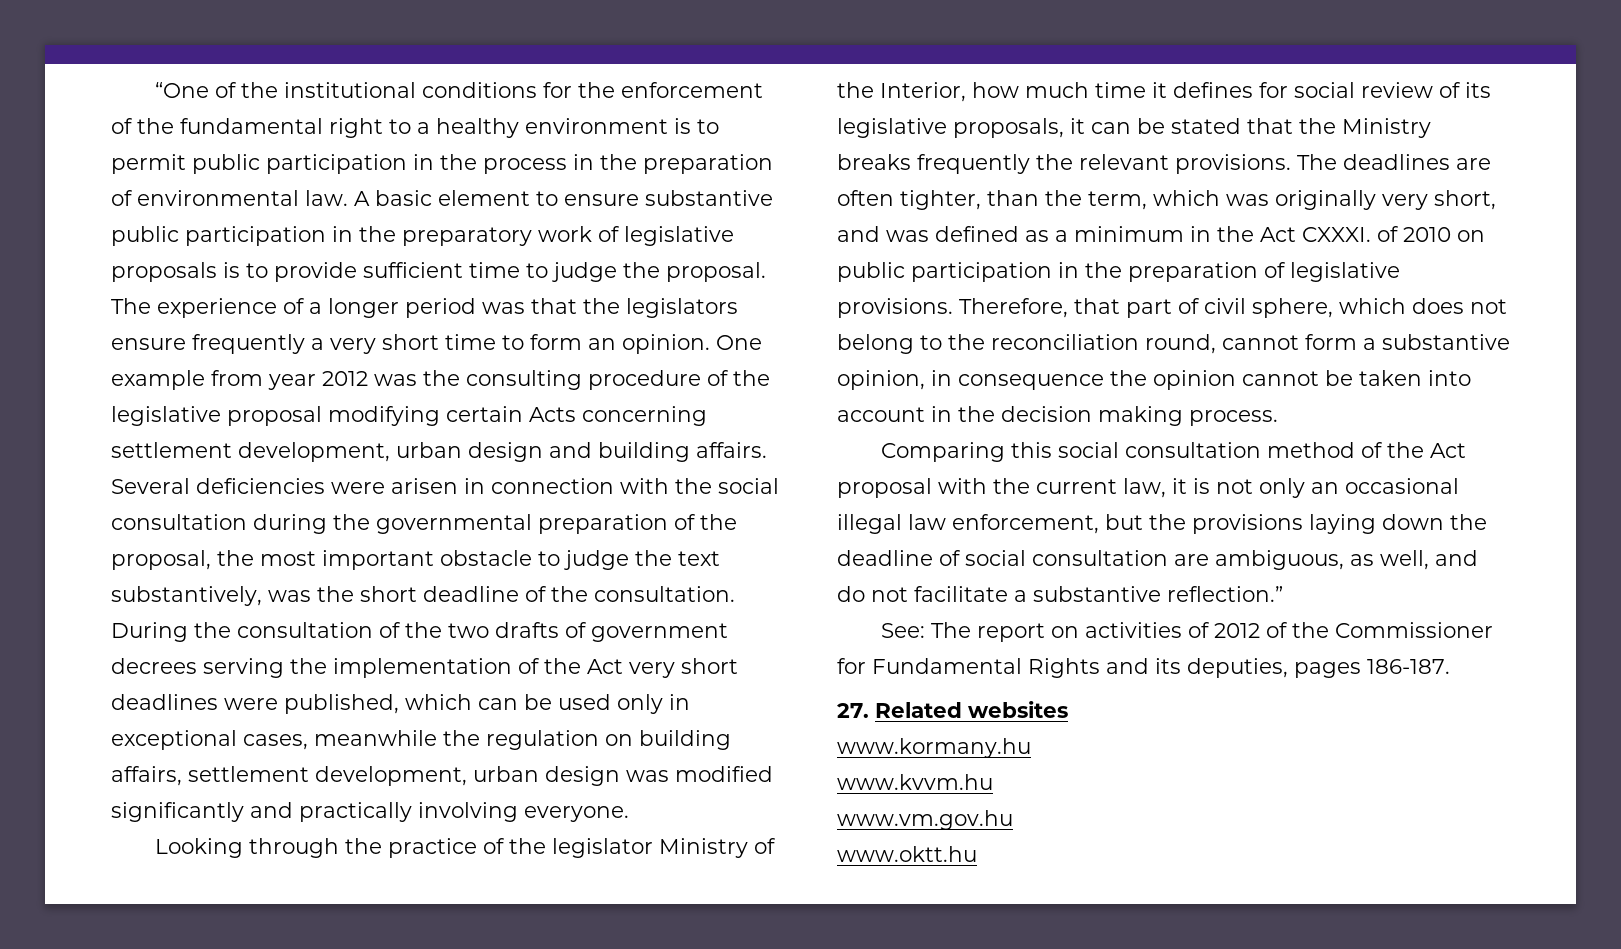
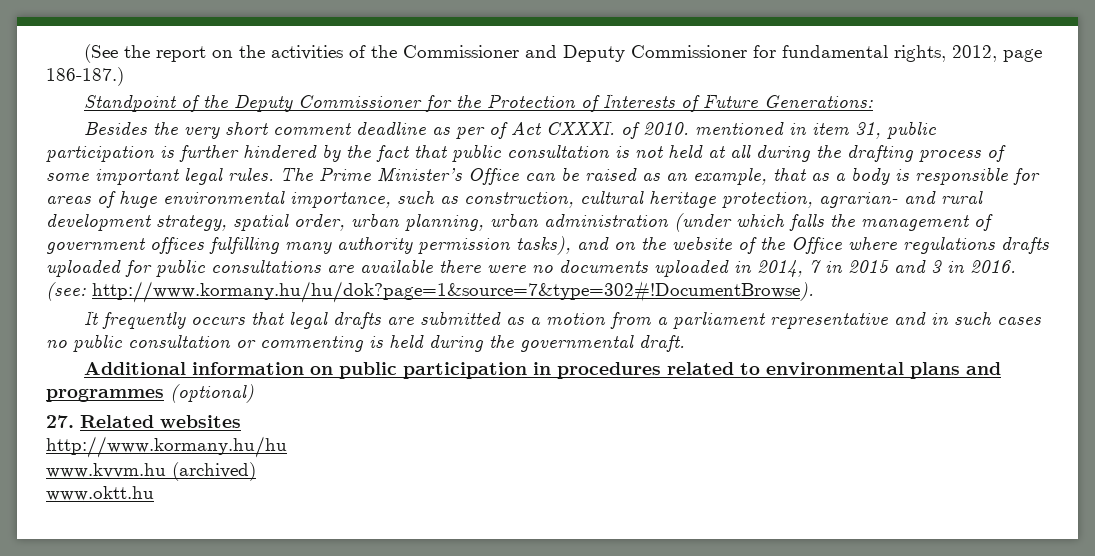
- “One of the institutional conditions for the enforcement of the fundamental right to a healthy environment is to permit public participation in the process in the preparation of environmental law. A basic element to ensure substantive public participation in the preparatory work of legislative proposals is to provide sufficient time to judge the proposal. The experience of a longer period was that the legislators ensure frequently a very short time to form an opinion. One example from year 2012 was the consulting procedure of the legislative proposal modifying certain Acts concerning settlement development, urban design and building affairs. Several deficiencies were arisen in connection with the social consultation during the governmental preparation of the proposal, the most important obstacle to judge the text substantively, was the short deadline of the consultation. During the consultation of the two drafts of government decrees serving the implementation of the Act very short deadlines were published, which can be used only in exceptional cases, meanwhile the regulation on building affairs, settlement development, urban design was modified significantly and practically involving everyone.
- Looking through the practice of the legislator Ministry of the Interior, how much time it defines for social review of its legislative proposals, it can be stated that the Ministry breaks frequently the relevant provisions. The deadlines are often tighter, than the term, which was originally very short, and was defined as a minimum in the Act CXXXI. of 2010 on public participation in the preparation of legislative provisions. Therefore, that part of civil sphere, which does not belong to the reconciliation round, cannot form a substantive opinion, in consequence the opinion cannot be taken into account in the decision making process.
- Comparing this social consultation method of the Act proposal with the current law, it is not only an occasional illegal law enforcement, but the provisions laying down the deadline of social consultation are ambiguous, as well, and do not facilitate a substantive reflection.”
- See: The report on activities of 2012 of the Commissioner for Fundamental Rights and its deputies, pages 186-187.
+ (See the report on the activities of the Commissioner and Deputy Commissioner for fundamental rights, 2012, page 186-187.)
+ Standpoint of the Deputy Commissioner for the Protection of Interests of Future Generations:
+ Besides the very short comment deadline as per of Act CXXXI. of 2010. mentioned in item 31, public participation is further hindered by the fact that public consultation is not held at all during the drafting process of some important legal rules. The Prime Minister’s Office can be raised as an example, that as a body is responsible for areas of huge environmental importance, such as construction, cultural heritage protection, agrarian- and rural development strategy, spatial order, urban planning, urban administration (under which falls the management of government offices fulfilling many authority permission tasks), and on the website of the Office where regulations drafts uploaded for public consultations are available there were no documents uploaded in 2014, 7 in 2015 and 3 in 2016. (see: http://www.kormany.hu/hu/dok?page=1&source=7&type=302#!DocumentBrowse).
+ It frequently occurs that legal drafts are submitted as a motion from a parliament representative and in such cases no public consultation or commenting is held during the governmental draft.
+ Additional information on public participation in procedures related to environmental plans and programmes (optional)
- www.kormany.hu
+ http://www.kormany.hu/hu
- www.kvvm.hu
- www.vm.gov.hu
+ www.kvvm.hu (archived)

